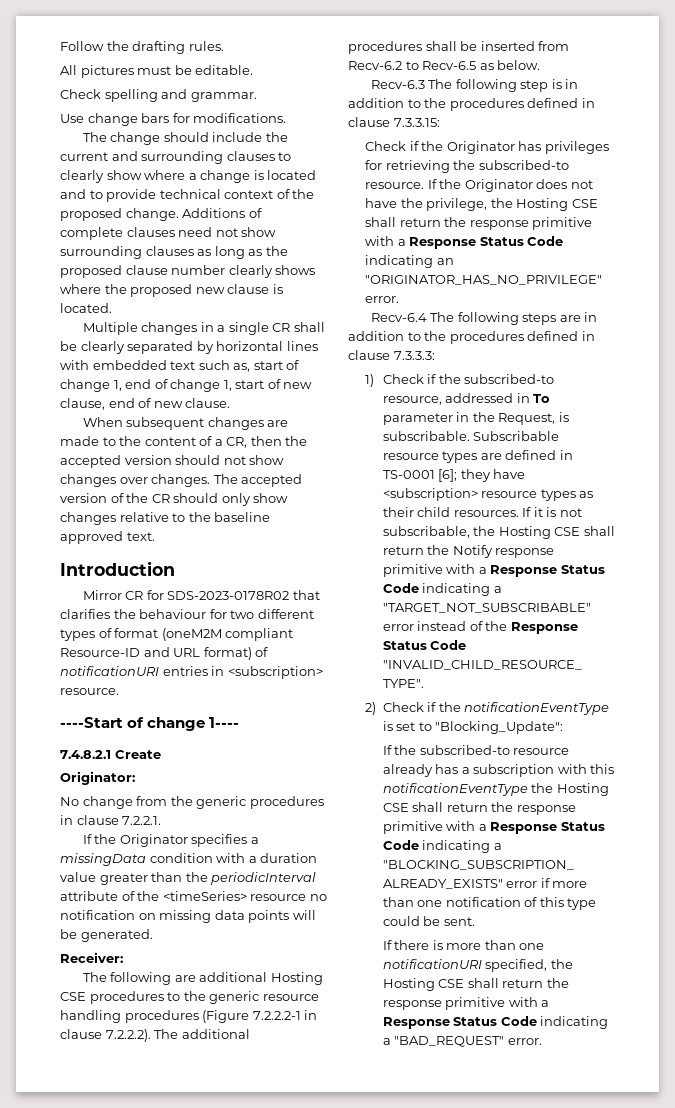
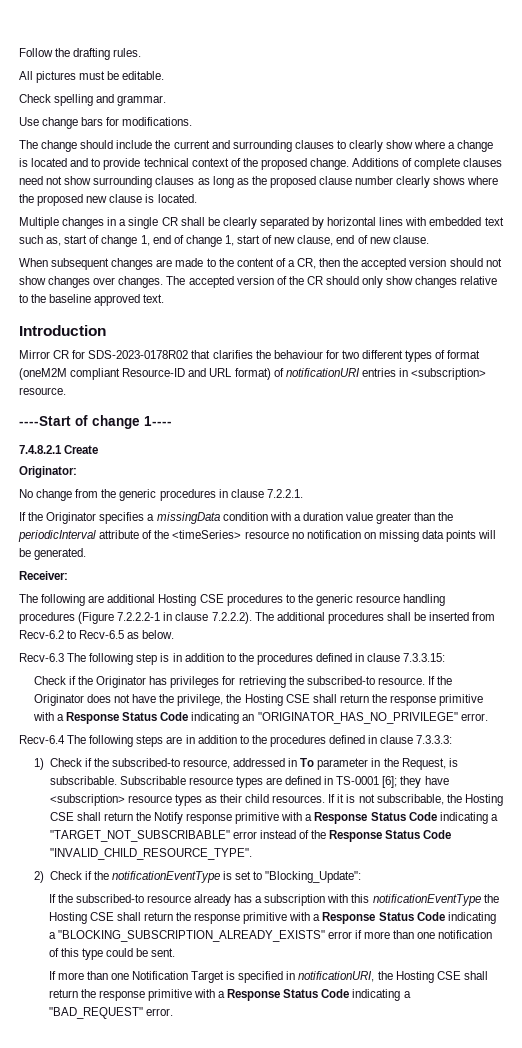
- If there is more than one notificationURI specified, the Hosting CSE shall return the response primitive with a Response Status Code indicating a "BAD_REQUEST" error.
+ If more than one Notification Target is specified in notificationURI, the Hosting CSE shall return the response primitive with a Response Status Code indicating a "BAD_REQUEST" error.

